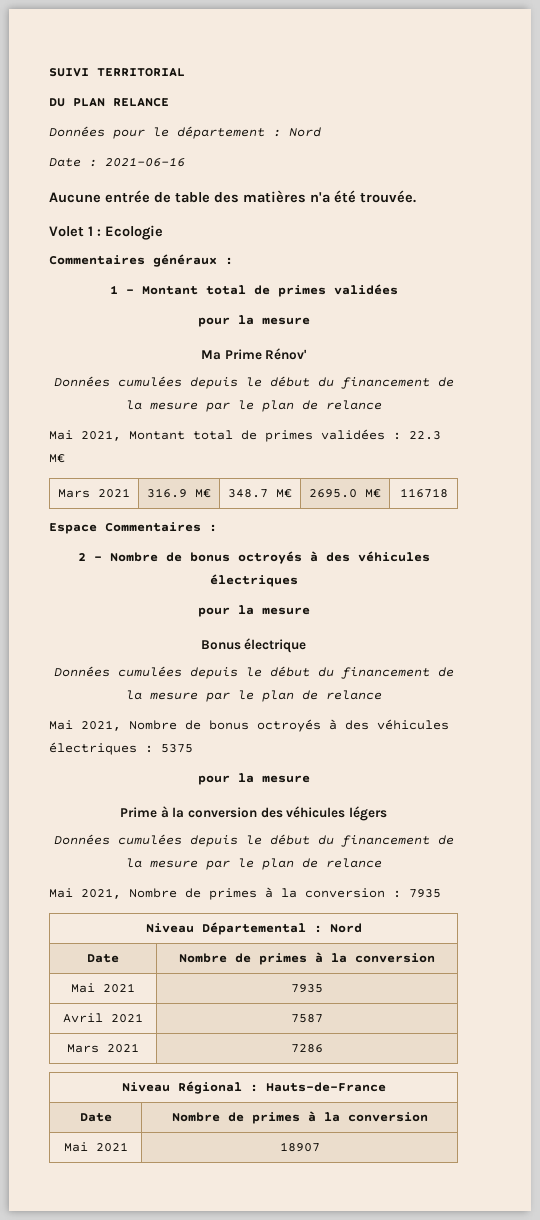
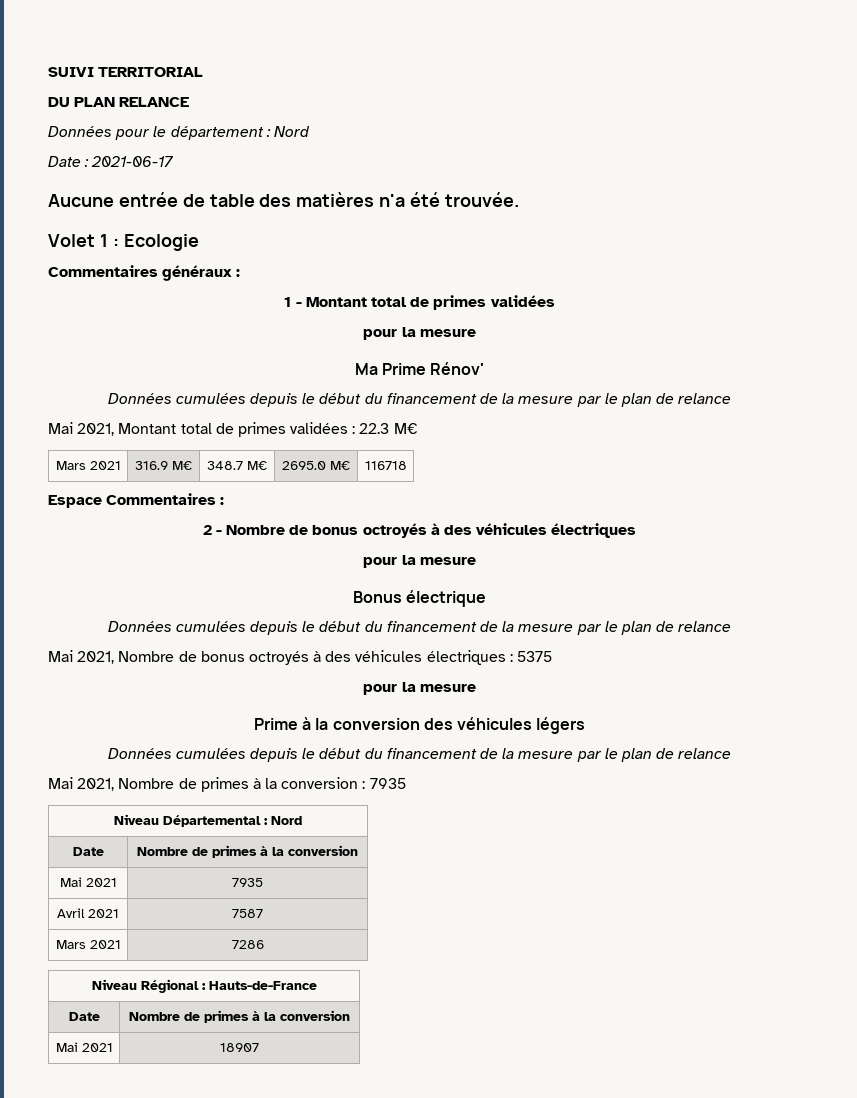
- Date : 2021-06-16
+ Date : 2021-06-17

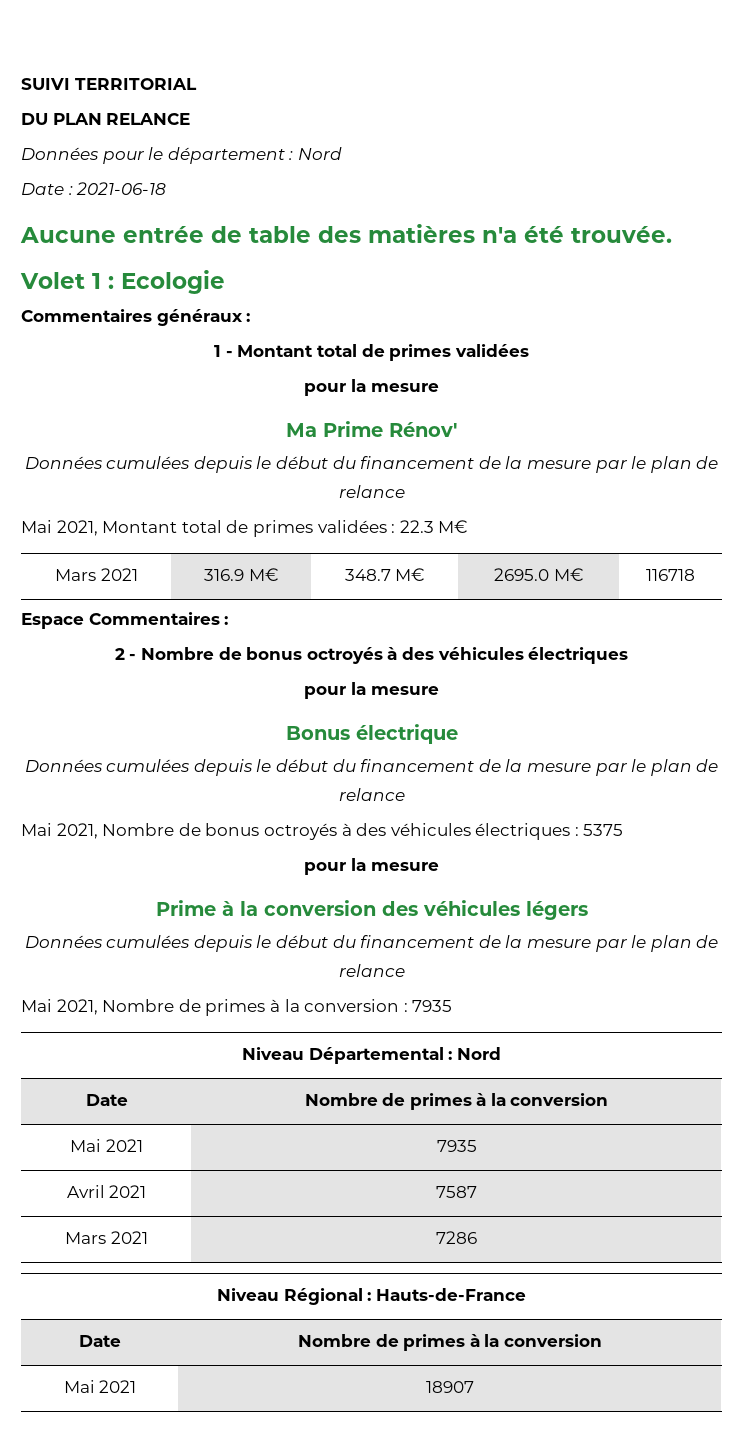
- Date : 2021-06-17
+ Date : 2021-06-18

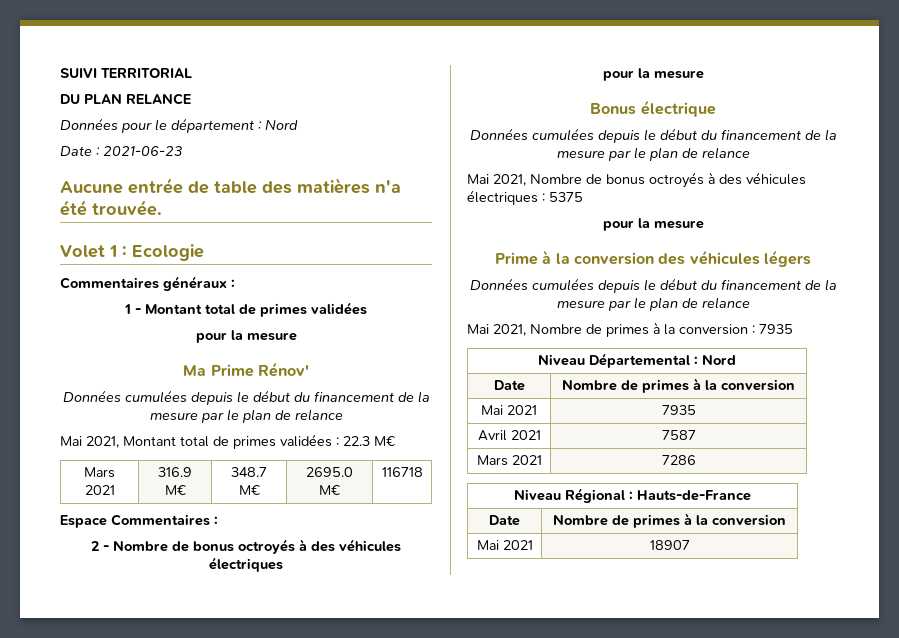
- Date : 2021-06-18
+ Date : 2021-06-23

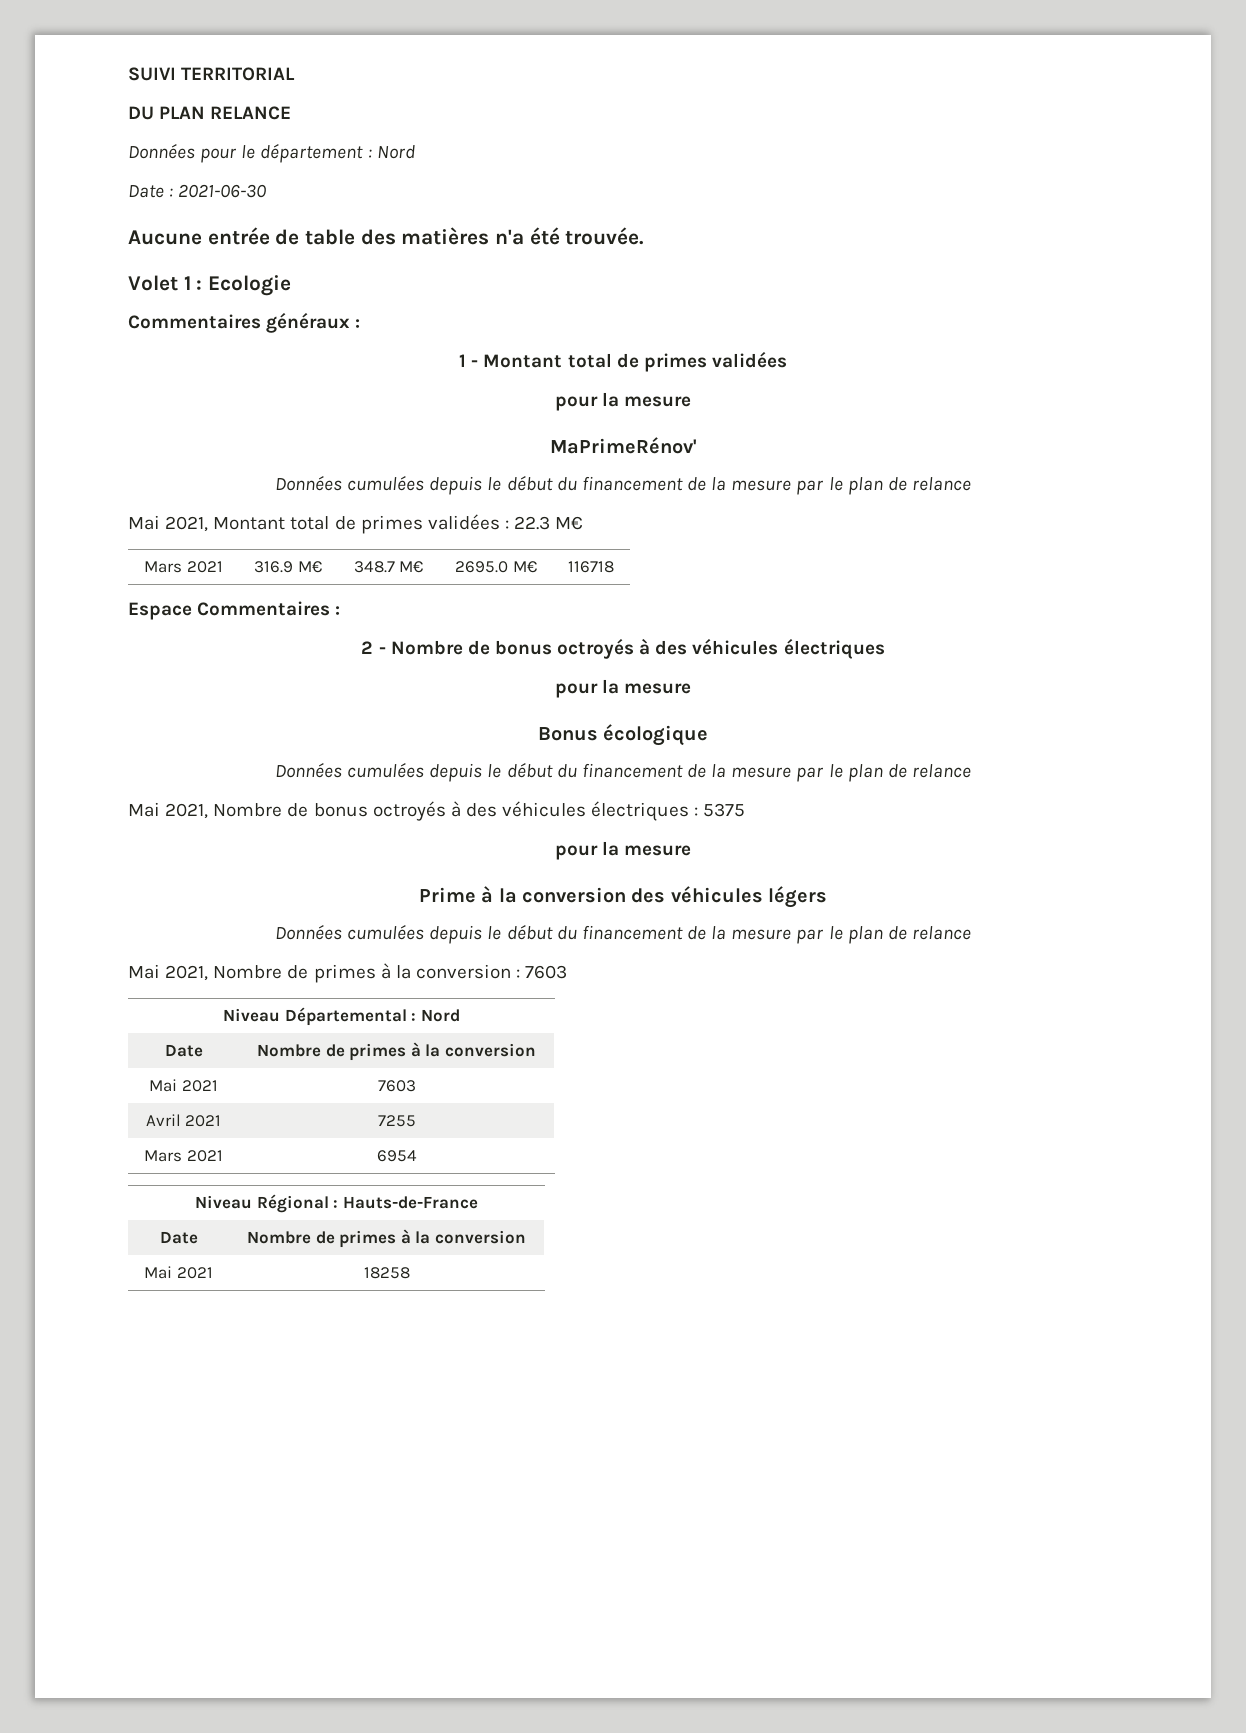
- Date : 2021-06-23
+ Date : 2021-06-30
- Ma Prime Rénov'
+ MaPrimeRénov'
- Bonus électrique
+ Bonus écologique
- Mai 2021, Nombre de primes à la conversion : 7935
+ Mai 2021, Nombre de primes à la conversion : 7603
- Mai 2021 | 7935
+ Mai 2021 | 7603
- Avril 2021 | 7587
- Mars 2021 | 7286
+ Avril 2021 | 7255
+ Mars 2021 | 6954
- Mai 2021 | 18907
+ Mai 2021 | 18258

